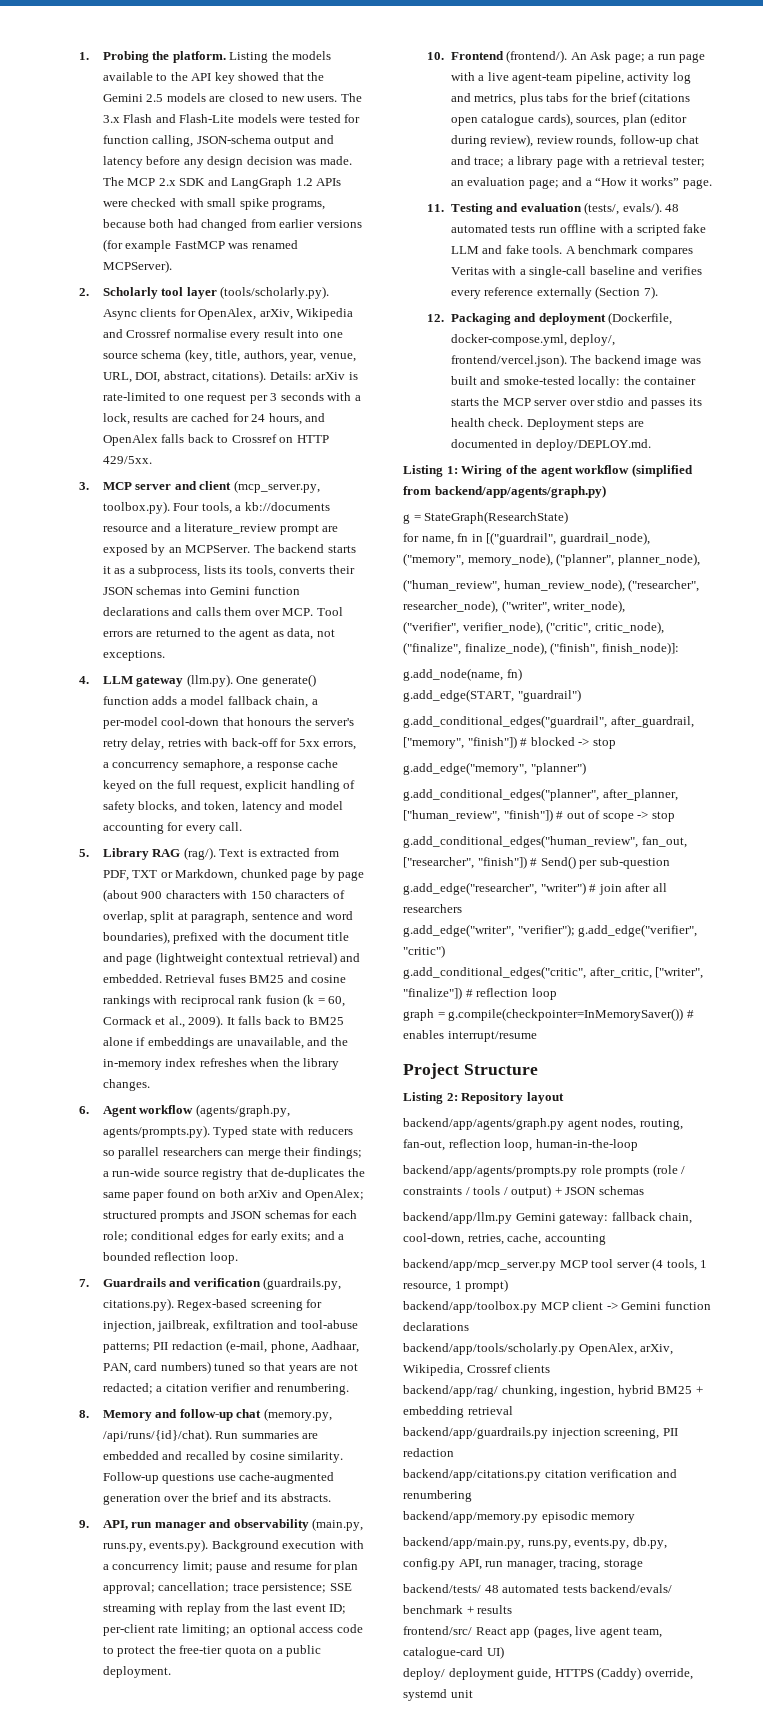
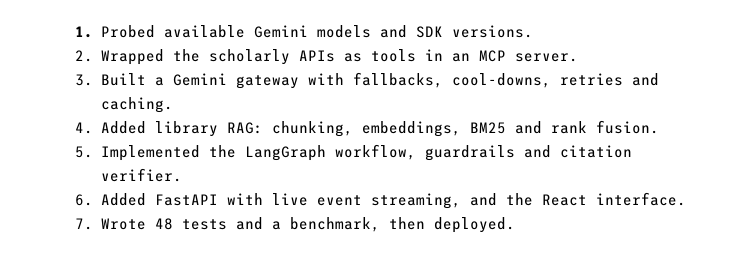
- 1. Probing the platform. Listing the models available to the API key showed that the Gemini 2.5 models are closed to new users. The 3.x Flash and Flash-Lite models were tested for function calling, JSON-schema output and latency before any design decision was made. The MCP 2.x SDK and LangGraph 1.2 APIs were checked with small spike programs, because both had changed from earlier versions (for example FastMCP was renamed MCPServer).
- 2. Scholarly tool layer (tools/scholarly.py). Async clients for OpenAlex, arXiv, Wikipedia and Crossref normalise every result into one source schema (key, title, authors, year, venue, URL, DOI, abstract, citations). Details: arXiv is rate-limited to one request per 3 seconds with a lock, results are cached for 24 hours, and OpenAlex falls back to Crossref on HTTP 429/5xx.
- 3. MCP server and client (mcp_server.py, toolbox.py). Four tools, a kb://documents resource and a literature_review prompt are exposed by an MCPServer. The backend starts it as a subprocess, lists its tools, converts their JSON schemas into Gemini function declarations and calls them over MCP. Tool errors are returned to the agent as data, not exceptions.
- 4. LLM gateway (llm.py). One generate() function adds a model fallback chain, a per-model cool-down that honours the server's retry delay, retries with back-off for 5xx errors, a concurrency semaphore, a response cache keyed on the full request, explicit handling of safety blocks, and token, latency and model accounting for every call.
- 5. Library RAG (rag/). Text is extracted from PDF, TXT or Markdown, chunked page by page (about 900 characters with 150 characters of overlap, split at paragraph, sentence and word boundaries), prefixed with the document title and page (lightweight contextual retrieval) and embedded. Retrieval fuses BM25 and cosine rankings with reciprocal rank fusion (k = 60, Cormack et al., 2009). It falls back to BM25 alone if embeddings are unavailable, and the in-memory index refreshes when the library changes.
- 6. Agent workflow (agents/graph.py, agents/prompts.py). Typed state with reducers so parallel researchers can merge their findings; a run-wide source registry that de-duplicates the same paper found on both arXiv and OpenAlex; structured prompts and JSON schemas for each role; conditional edges for early exits; and a bounded reflection loop.
- 7. Guardrails and verification (guardrails.py, citations.py). Regex-based screening for injection, jailbreak, exfiltration and tool-abuse patterns; PII redaction (e-mail, phone, Aadhaar, PAN, card numbers) tuned so that years are not redacted; a citation verifier and renumbering.
- 8. Memory and follow-up chat (memory.py, /api/runs/{id}/chat). Run summaries are embedded and recalled by cosine similarity. Follow-up questions use cache-augmented generation over the brief and its abstracts.
- 9. API, run manager and observability (main.py, runs.py, events.py). Background execution with a concurrency limit; pause and resume for plan approval; cancellation; trace persistence; SSE streaming with replay from the last event ID; per-client rate limiting; an optional access code to protect the free-tier quota on a public deployment.
- 10. Frontend (frontend/). An Ask page; a run page with a live agent-team pipeline, activity log and metrics, plus tabs for the brief (citations open catalogue cards), sources, plan (editor during review), review rounds, follow-up chat and trace; a library page with a retrieval tester; an evaluation page; and a “How it works” page.
- 11. Testing and evaluation (tests/, evals/). 48 automated tests run offline with a scripted fake LLM and fake tools. A benchmark compares Veritas with a single-call baseline and verifies every reference externally (Section 7).
- 12. Packaging and deployment (Dockerfile, docker-compose.yml, deploy/, frontend/vercel.json). The backend image was built and smoke-tested locally: the container starts the MCP server over stdio and passes its health check. Deployment steps are documented in deploy/DEPLOY.md.
- Listing 1: Wiring of the agent workflow (simplified from backend/app/agents/graph.py)
- g = StateGraph(ResearchState)
- for name, fn in [("guardrail", guardrail_node), ("memory", memory_node), ("planner", planner_node),
- ("human_review", human_review_node), ("researcher", researcher_node), ("writer", writer_node),
- ("verifier", verifier_node), ("critic", critic_node), ("finalize", finalize_node), ("finish", finish_node)]:
- g.add_node(name, fn)
- g.add_edge(START, "guardrail")
- g.add_conditional_edges("guardrail", after_guardrail, ["memory", "finish"]) # blocked -> stop
- g.add_edge("memory", "planner")
- g.add_conditional_edges("planner", after_planner, ["human_review", "finish"]) # out of scope -> stop
- g.add_conditional_edges("human_review", fan_out, ["researcher", "finish"]) # Send() per sub-question
- g.add_edge("researcher", "writer") # join after all researchers
- g.add_edge("writer", "verifier"); g.add_edge("verifier", "critic")
- g.add_conditional_edges("critic", after_critic, ["writer", "finalize"]) # reflection loop
- graph = g.compile(checkpointer=InMemorySaver()) # enables interrupt/resume
- Project Structure
- Listing 2: Repository layout
- backend/app/agents/graph.py agent nodes, routing, fan-out, reflection loop, human-in-the-loop
- backend/app/agents/prompts.py role prompts (role / constraints / tools / output) + JSON schemas
- backend/app/llm.py Gemini gateway: fallback chain, cool-down, retries, cache, accounting
- backend/app/mcp_server.py MCP tool server (4 tools, 1 resource, 1 prompt)
- backend/app/toolbox.py MCP client -> Gemini function declarations
- backend/app/tools/scholarly.py OpenAlex, arXiv, Wikipedia, Crossref clients
- backend/app/rag/ chunking, ingestion, hybrid BM25 + embedding retrieval
- backend/app/guardrails.py injection screening, PII redaction
- backend/app/citations.py citation verification and renumbering
- backend/app/memory.py episodic memory
- backend/app/main.py, runs.py, events.py, db.py, config.py API, run manager, tracing, storage
- backend/tests/ 48 automated tests backend/evals/ benchmark + results
- frontend/src/ React app (pages, live agent team, catalogue-card UI)
- deploy/ deployment guide, HTTPS (Caddy) override, systemd unit
+ 1. Probed available Gemini models and SDK versions.
+ 2. Wrapped the scholarly APIs as tools in an MCP server.
+ 3. Built a Gemini gateway with fallbacks, cool-downs, retries and caching.
+ 4. Added library RAG: chunking, embeddings, BM25 and rank fusion.
+ 5. Implemented the LangGraph workflow, guardrails and citation verifier.
+ 6. Added FastAPI with live event streaming, and the React interface.
+ 7. Wrote 48 tests and a benchmark, then deployed.

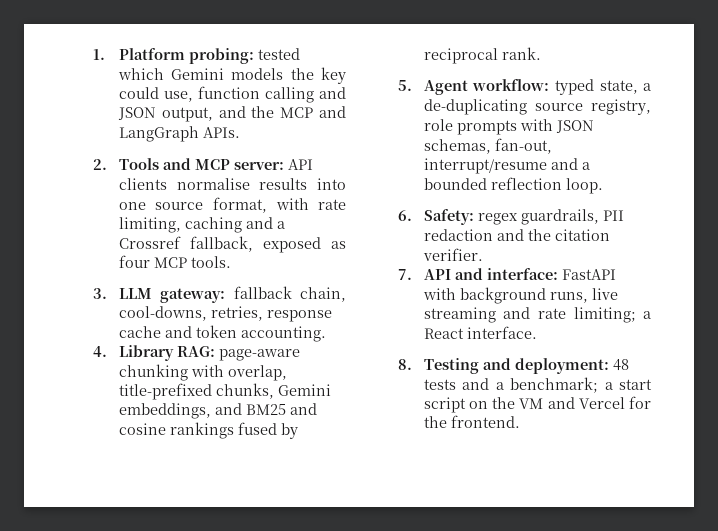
- 1. Probed available Gemini models and SDK versions.
- 2. Wrapped the scholarly APIs as tools in an MCP server.
- 3. Built a Gemini gateway with fallbacks, cool-downs, retries and caching.
- 4. Added library RAG: chunking, embeddings, BM25 and rank fusion.
- 5. Implemented the LangGraph workflow, guardrails and citation verifier.
- 6. Added FastAPI with live event streaming, and the React interface.
- 7. Wrote 48 tests and a benchmark, then deployed.
+ 1. Platform probing: tested which Gemini models the key could use, function calling and JSON output, and the MCP and LangGraph APIs.
+ 2. Tools and MCP server: API clients normalise results into one source format, with rate limiting, caching and a Crossref fallback, exposed as four MCP tools.
+ 3. LLM gateway: fallback chain, cool-downs, retries, response cache and token accounting.
+ 4. Library RAG: page-aware chunking with overlap, title-prefixed chunks, Gemini embeddings, and BM25 and cosine rankings fused by reciprocal rank.
+ 5. Agent workflow: typed state, a de-duplicating source registry, role prompts with JSON schemas, fan-out, interrupt/resume and a bounded reflection loop.
+ 6. Safety: regex guardrails, PII redaction and the citation verifier.
+ 7. API and interface: FastAPI with background runs, live streaming and rate limiting; a React interface.
+ 8. Testing and deployment: 48 tests and a benchmark; a start script on the VM and Vercel for the frontend.

